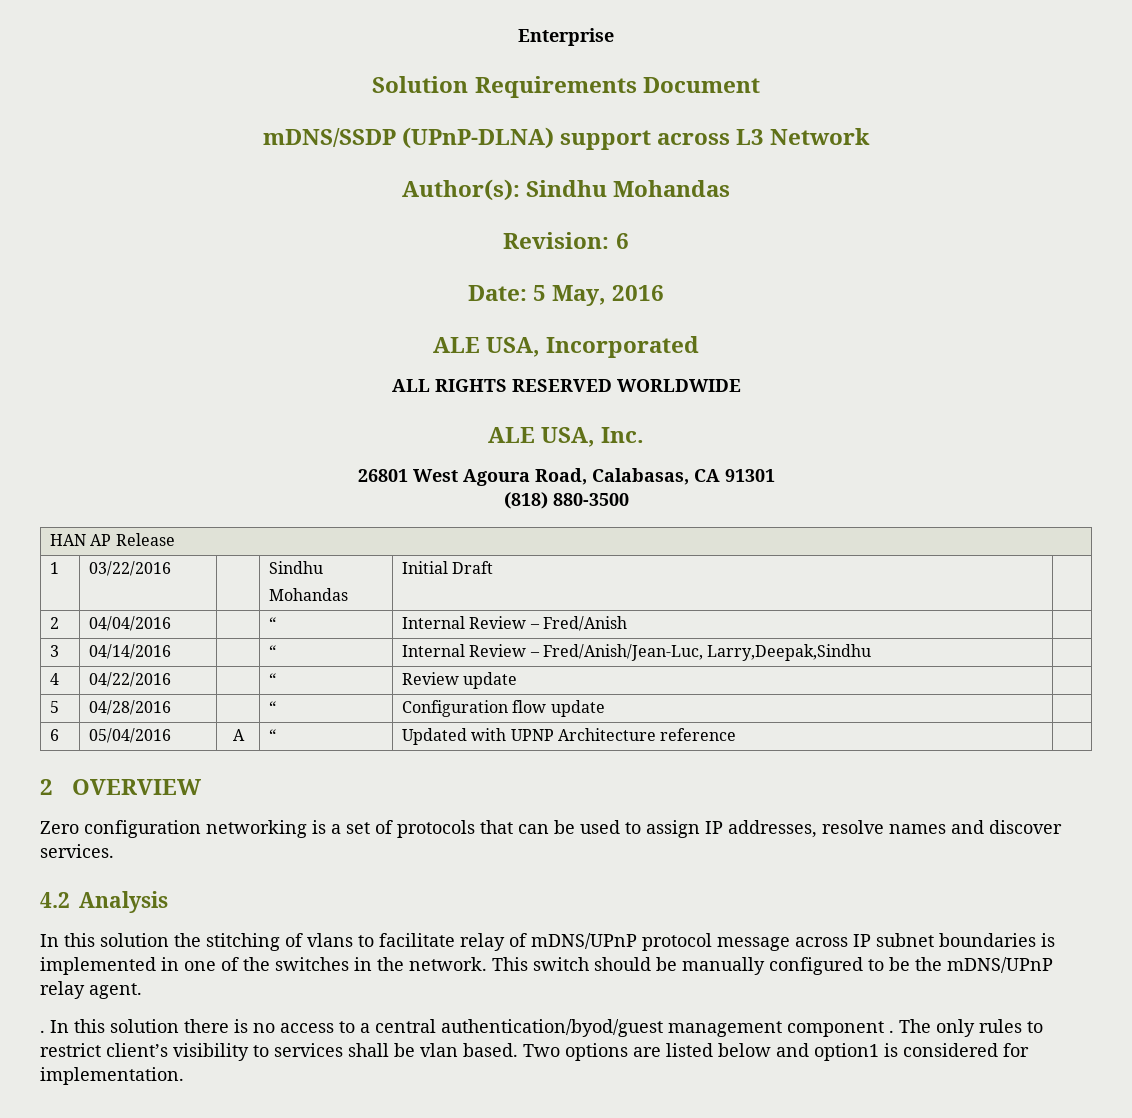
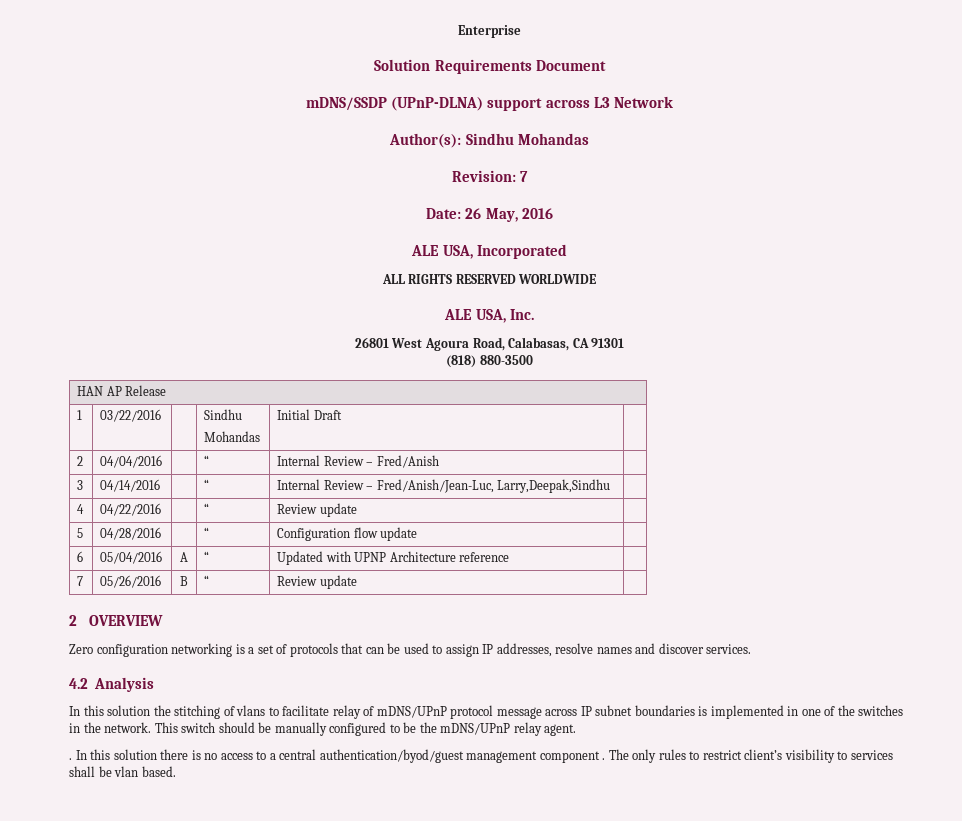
- Revision: 6
+ Revision: 7
- Date: 5 May, 2016
+ Date: 26 May, 2016
+ 7 | 05/26/2016 | B | “ | Review update |
- Two options are listed below and option1 is considered for implementation.

